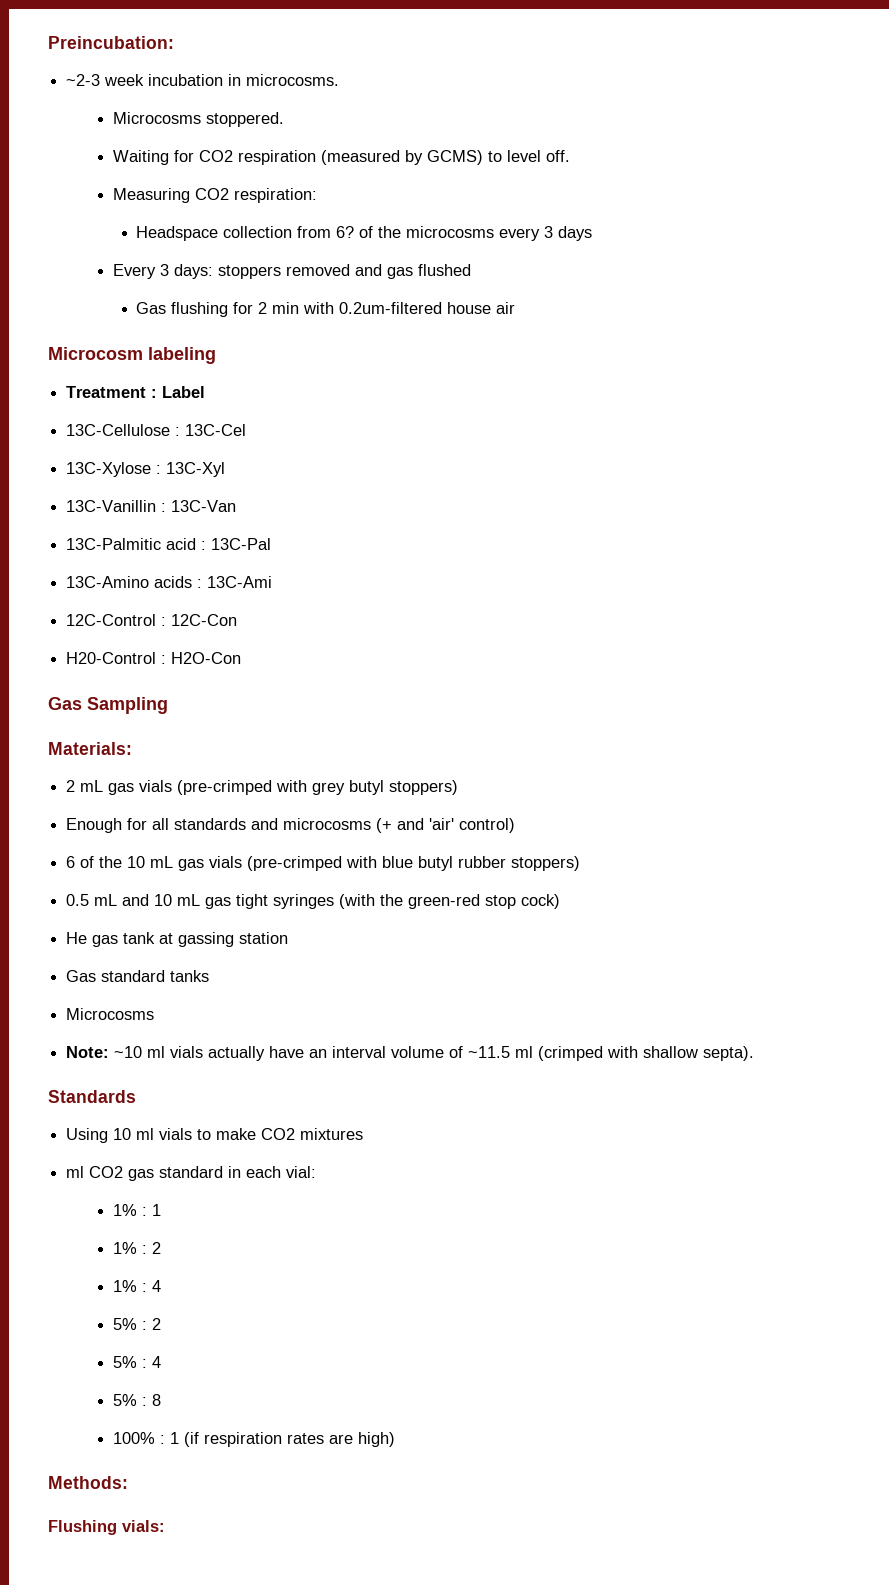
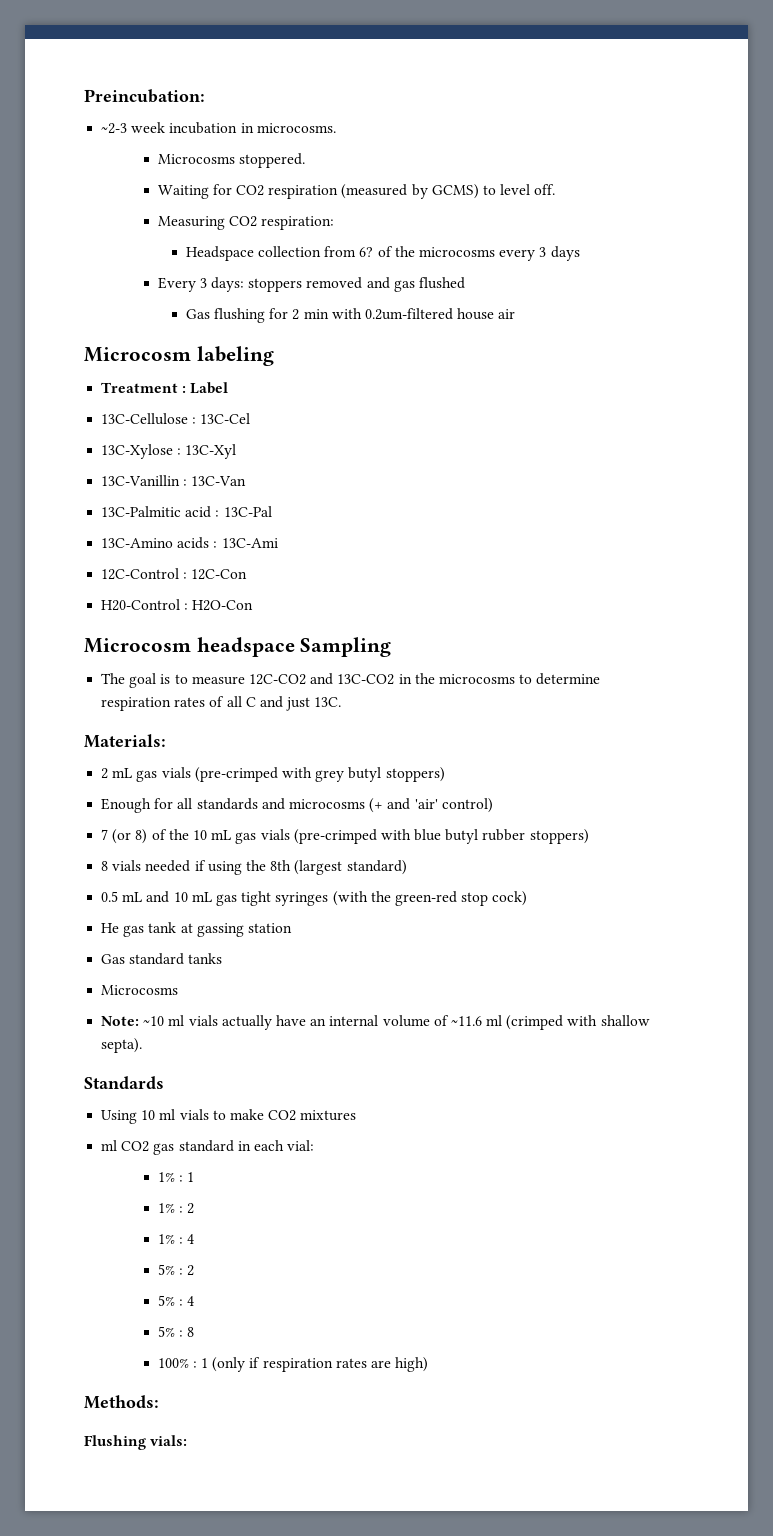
- Gas Sampling
+ Microcosm headspace Sampling
+ The goal is to measure 12C-CO2 and 13C-CO2 in the microcosms to determine respiration rates of all C and just 13C.
- 6 of the 10 mL gas vials (pre-crimped with blue butyl rubber stoppers)
+ 7 (or 8) of the 10 mL gas vials (pre-crimped with blue butyl rubber stoppers)
+ 8 vials needed if using the 8th (largest standard)
- Note: ~10 ml vials actually have an interval volume of ~11.5 ml (crimped with shallow septa).
+ Note: ~10 ml vials actually have an internal volume of ~11.6 ml (crimped with shallow septa).
- 100% : 1 (if respiration rates are high)
+ 100% : 1 (only if respiration rates are high)

